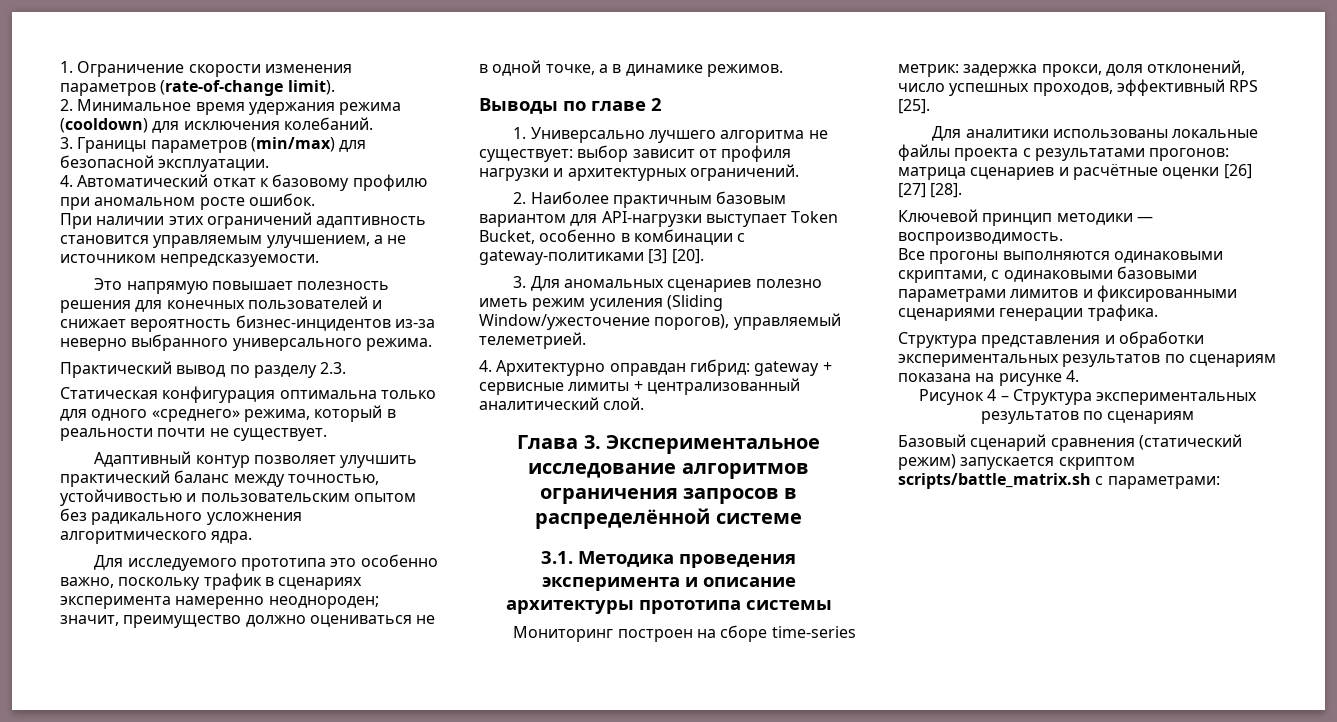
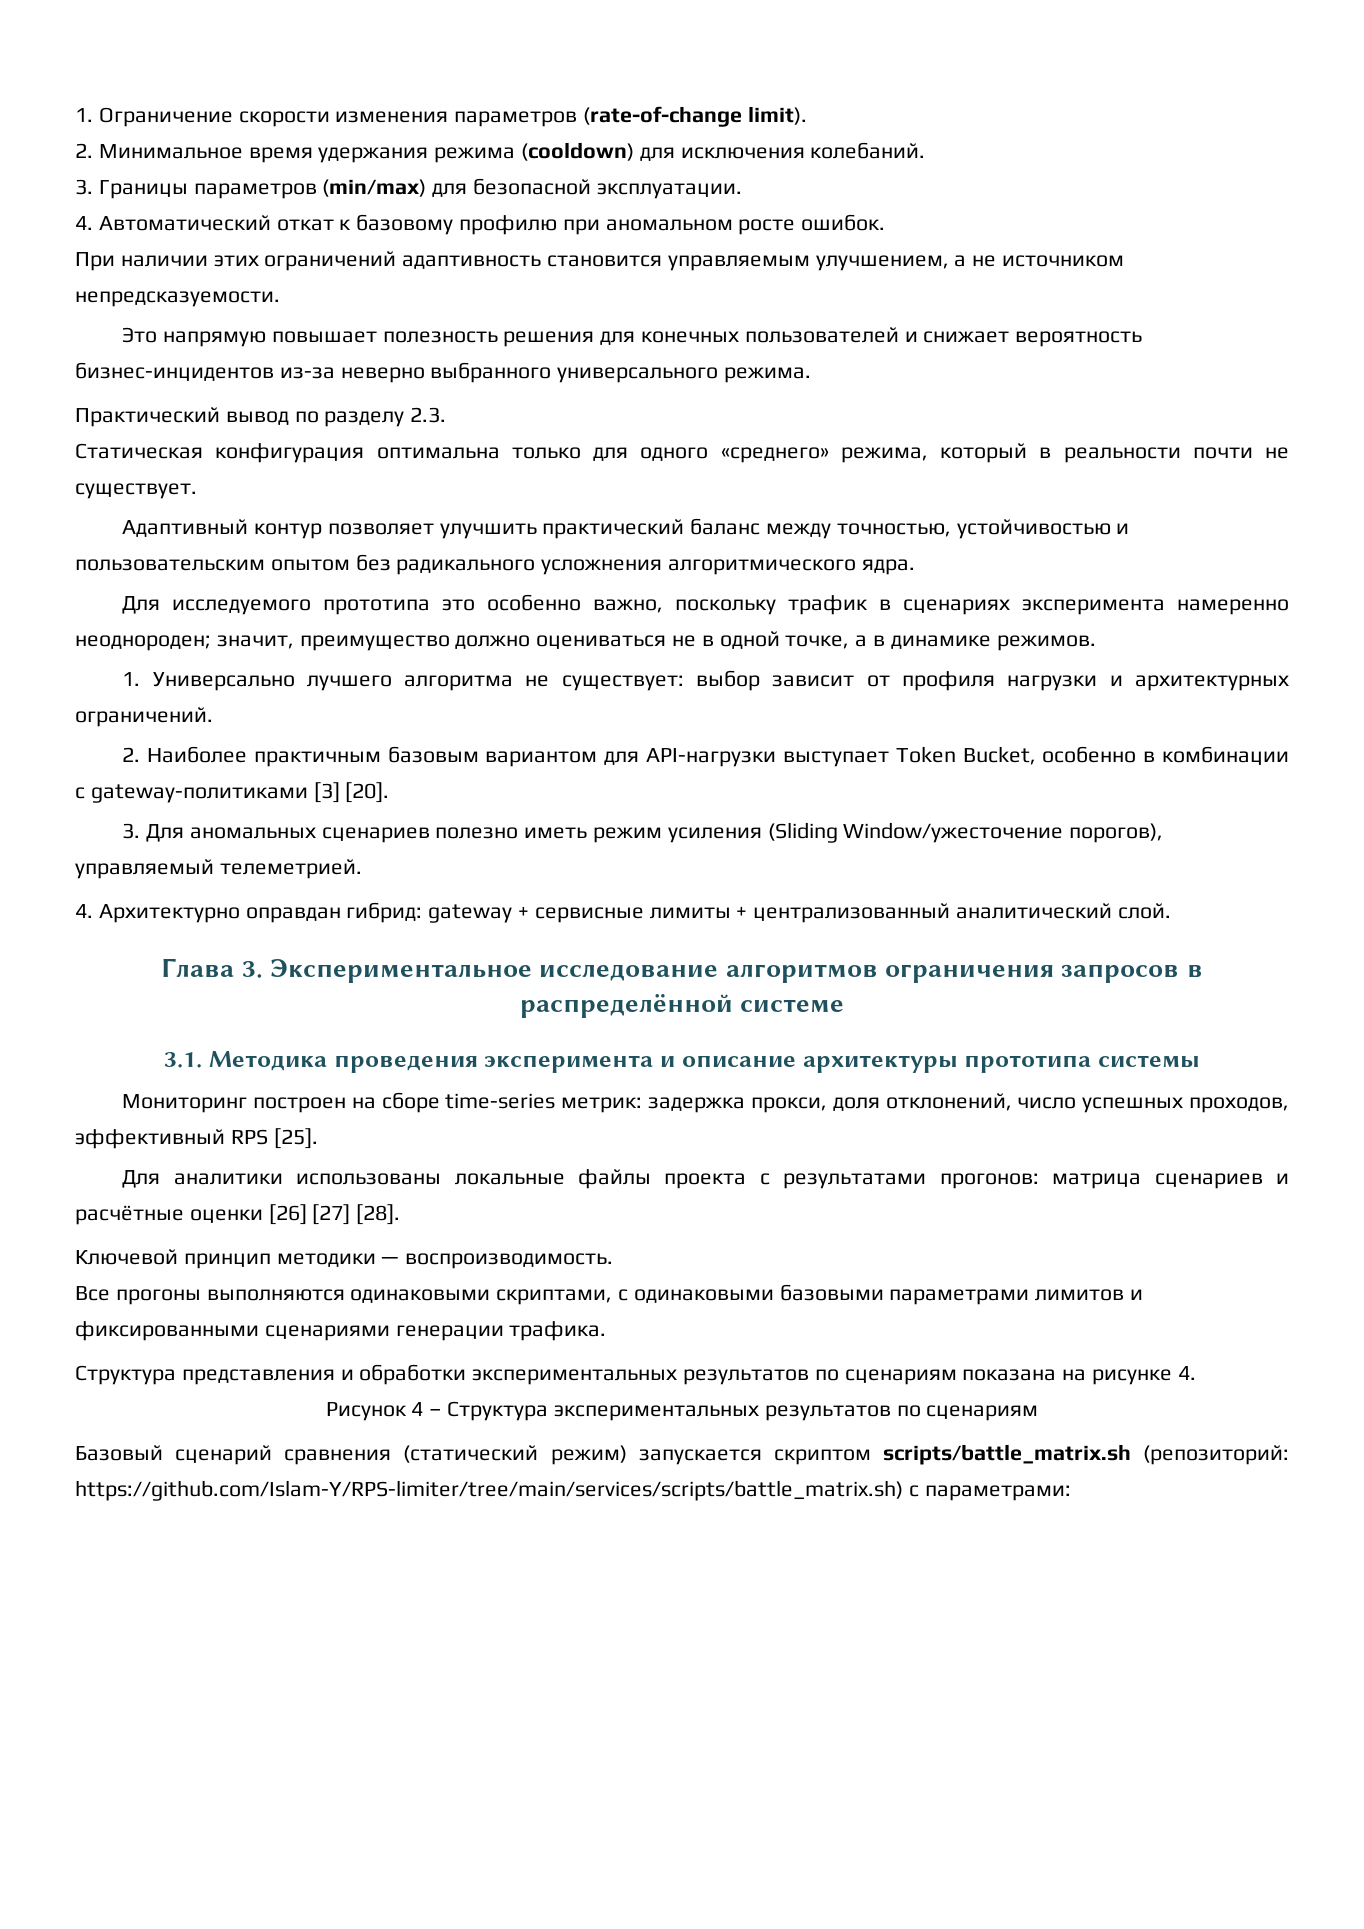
- Выводы по главе 2
- Базовый сценарий сравнения (статический режим) запускается скриптом scripts/battle_matrix.sh с параметрами:
+ Базовый сценарий сравнения (статический режим) запускается скриптом scripts/battle_matrix.sh (репозиторий: https://github.com/Islam-Y/RPS-limiter/tree/main/services/scripts/battle_matrix.sh) с параметрами:

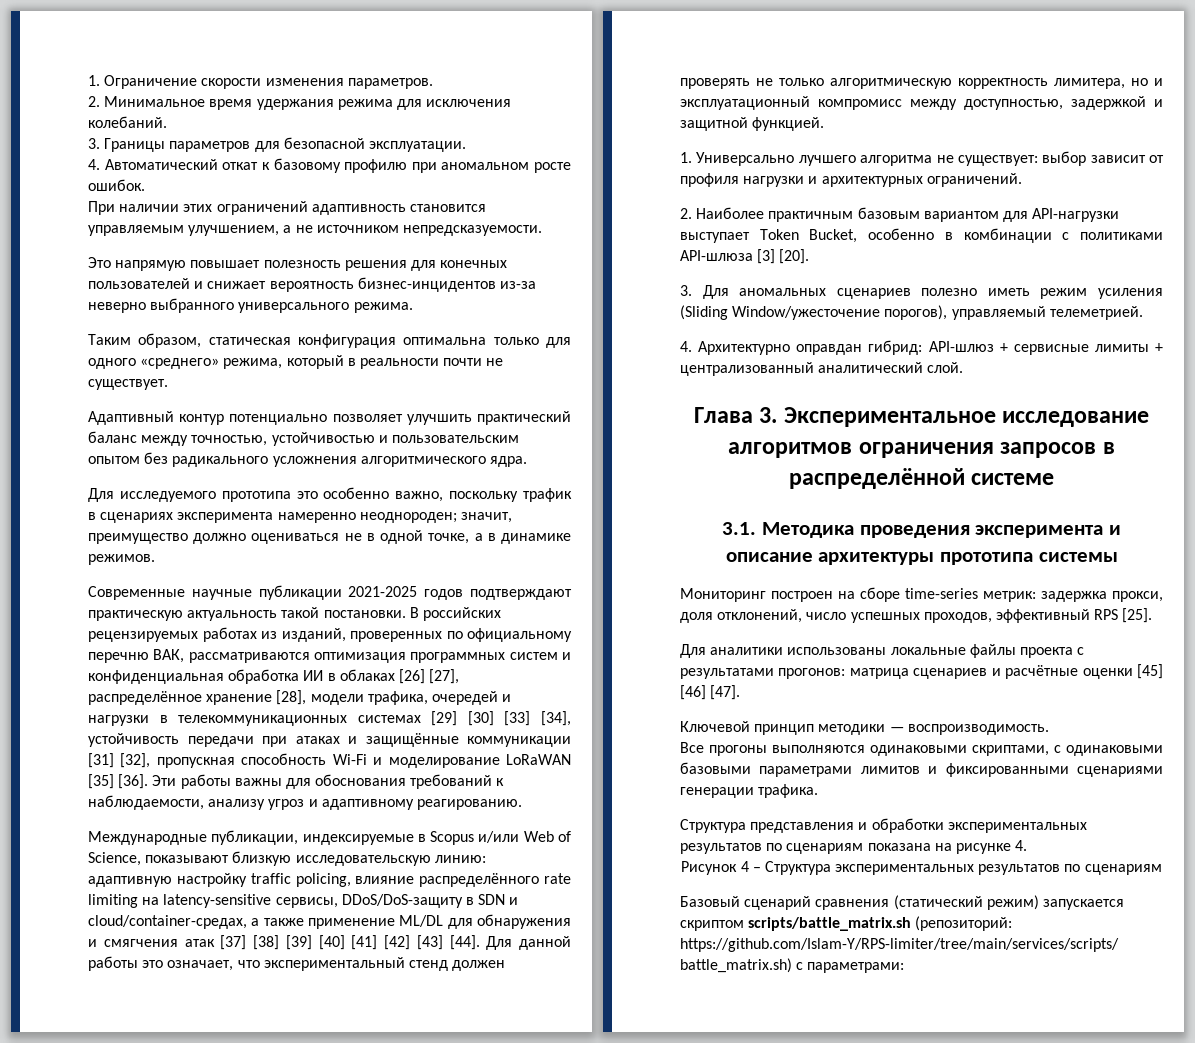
- 1. Ограничение скорости изменения параметров (rate-of-change limit).
+ 1. Ограничение скорости изменения параметров.
- 2. Минимальное время удержания режима (cooldown) для исключения колебаний.
+ 2. Минимальное время удержания режима для исключения колебаний.
- 3. Границы параметров (min/max) для безопасной эксплуатации.
+ 3. Границы параметров для безопасной эксплуатации.
- Практический вывод по разделу 2.3.
- Статическая конфигурация оптимальна только для одного «среднего» режима, который в реальности почти не существует.
+ Таким образом, статическая конфигурация оптимальна только для одного «среднего» режима, который в реальности почти не существует.
- Адаптивный контур позволяет улучшить практический баланс между точностью, устойчивостью и пользовательским опытом без радикального усложнения алгоритмического ядра.
+ Адаптивный контур потенциально позволяет улучшить практический баланс между точностью, устойчивостью и пользовательским опытом без радикального усложнения алгоритмического ядра.
+ Современные научные публикации 2021-2025 годов подтверждают практическую актуальность такой постановки. В российских рецензируемых работах из изданий, проверенных по официальному перечню ВАК, рассматриваются оптимизация программных систем и конфиденциальная обработка ИИ в облаках [26] [27], распределённое хранение [28], модели трафика, очередей и нагрузки в телекоммуникационных системах [29] [30] [33] [34], устойчивость передачи при атаках и защищённые коммуникации [31] [32], пропускная способность Wi-Fi и моделирование LoRaWAN [35] [36]. Эти работы важны для обоснования требований к наблюдаемости, анализу угроз и адаптивному реагированию.
+ Международные публикации, индексируемые в Scopus и/или Web of Science, показывают близкую исследовательскую линию: адаптивную настройку traffic policing, влияние распределённого rate limiting на latency-sensitive сервисы, DDoS/DoS-защиту в SDN и cloud/container-средах, а также применение ML/DL для обнаружения и смягчения атак [37] [38] [39] [40] [41] [42] [43] [44]. Для данной работы это означает, что экспериментальный стенд должен проверять не только алгоритмическую корректность лимитера, но и эксплуатационный компромисс между доступностью, задержкой и защитной функцией.
- 2. Наиболее практичным базовым вариантом для API-нагрузки выступает Token Bucket, особенно в комбинации с gateway-политиками [3] [20].
+ 2. Наиболее практичным базовым вариантом для API-нагрузки выступает Token Bucket, особенно в комбинации с политиками API-шлюза [3] [20].
- 4. Архитектурно оправдан гибрид: gateway + сервисные лимиты + централизованный аналитический слой.
+ 4. Архитектурно оправдан гибрид: API-шлюз + сервисные лимиты + централизованный аналитический слой.
- Для аналитики использованы локальные файлы проекта с результатами прогонов: матрица сценариев и расчётные оценки [26] [27] [28].
+ Для аналитики использованы локальные файлы проекта с результатами прогонов: матрица сценариев и расчётные оценки [45] [46] [47].

